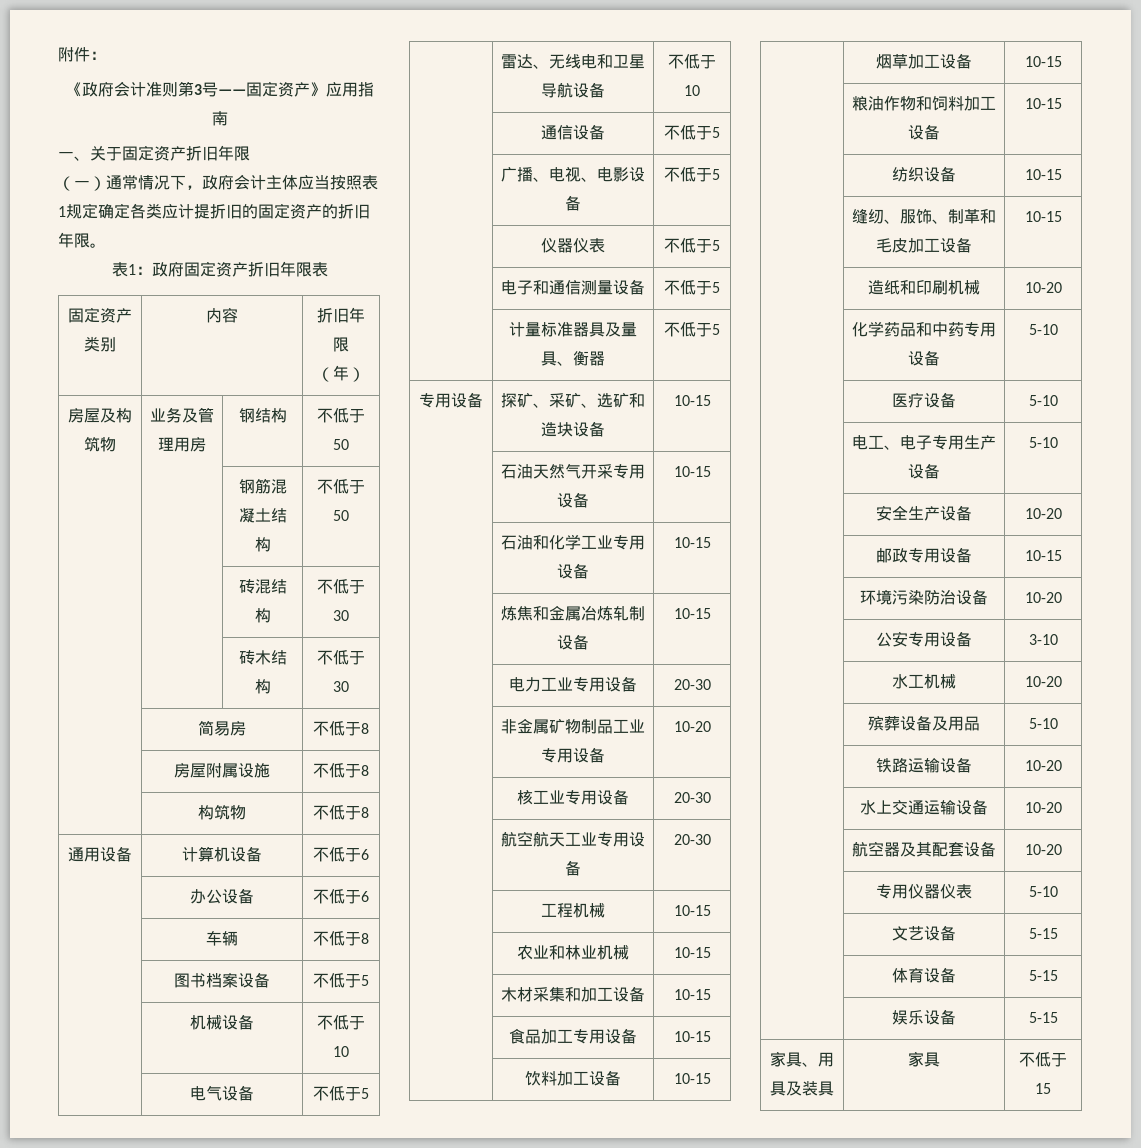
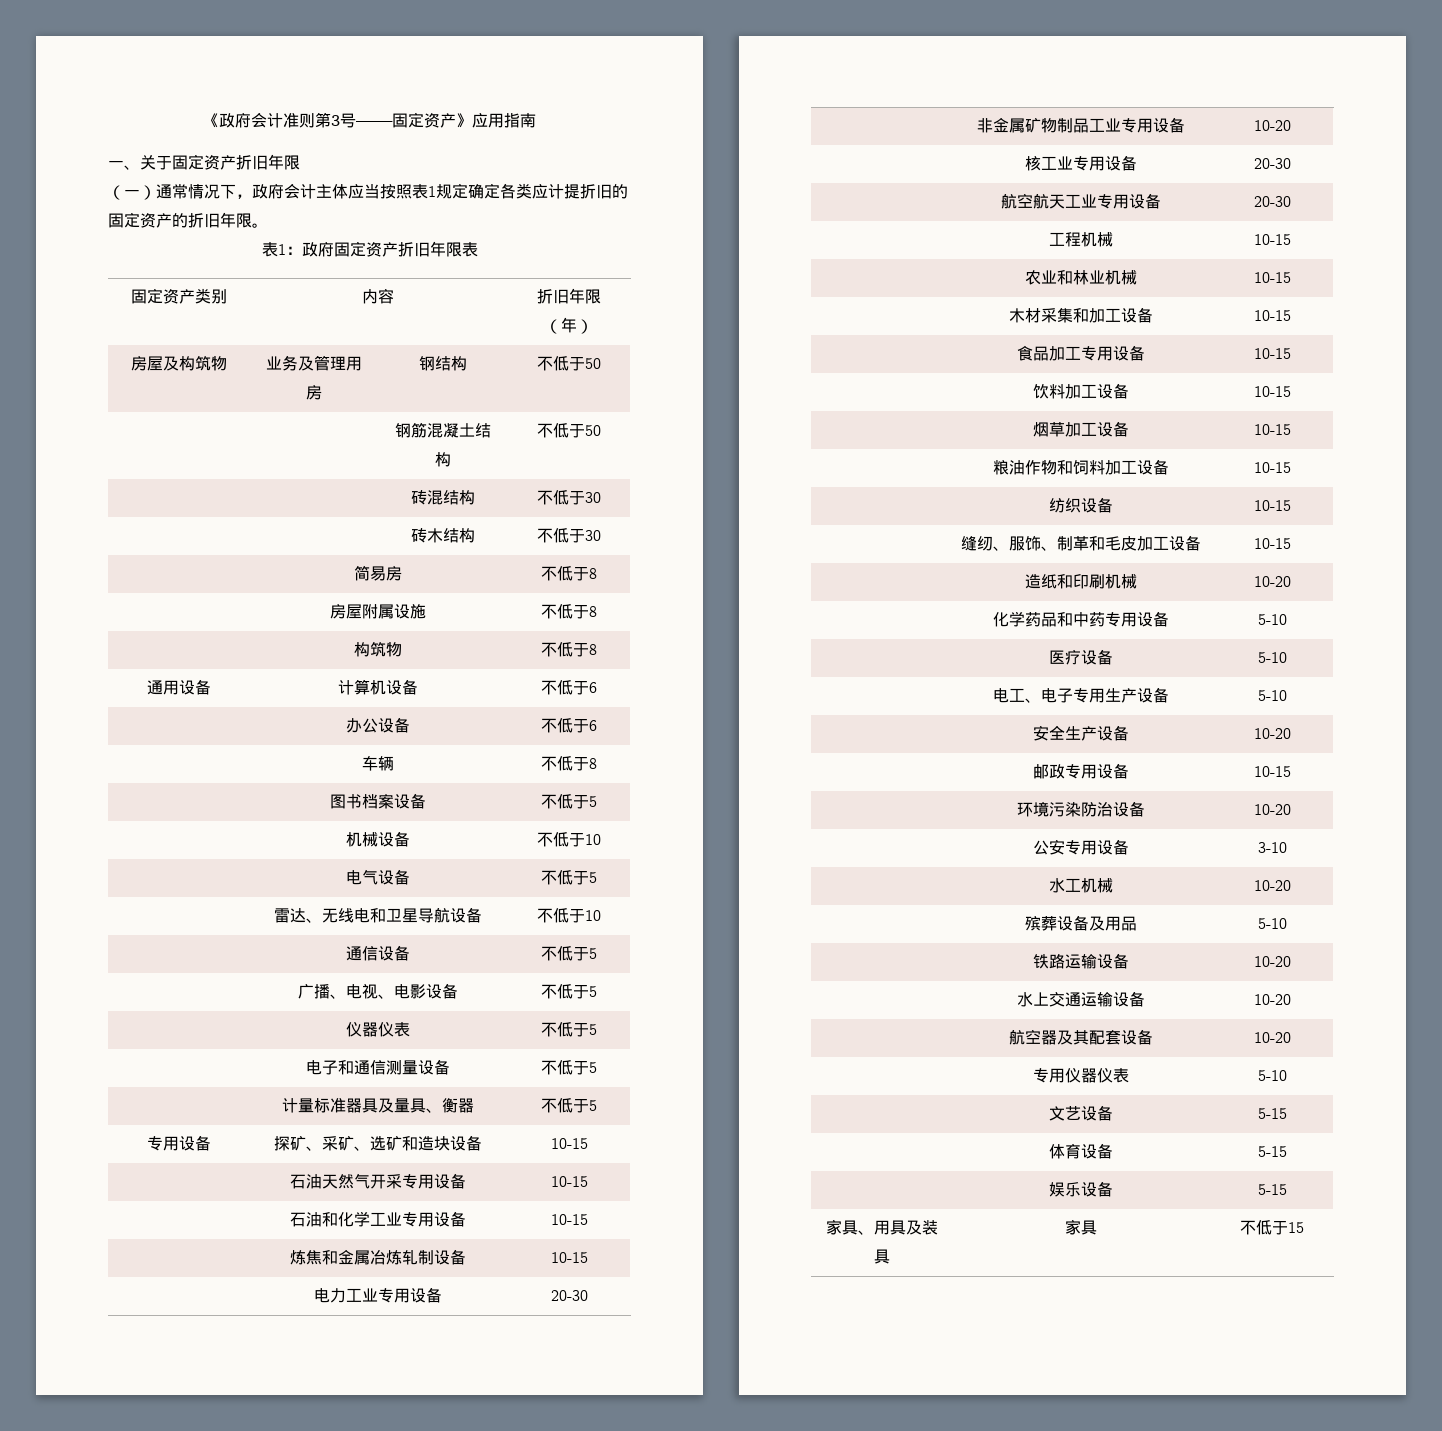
- 附件：

